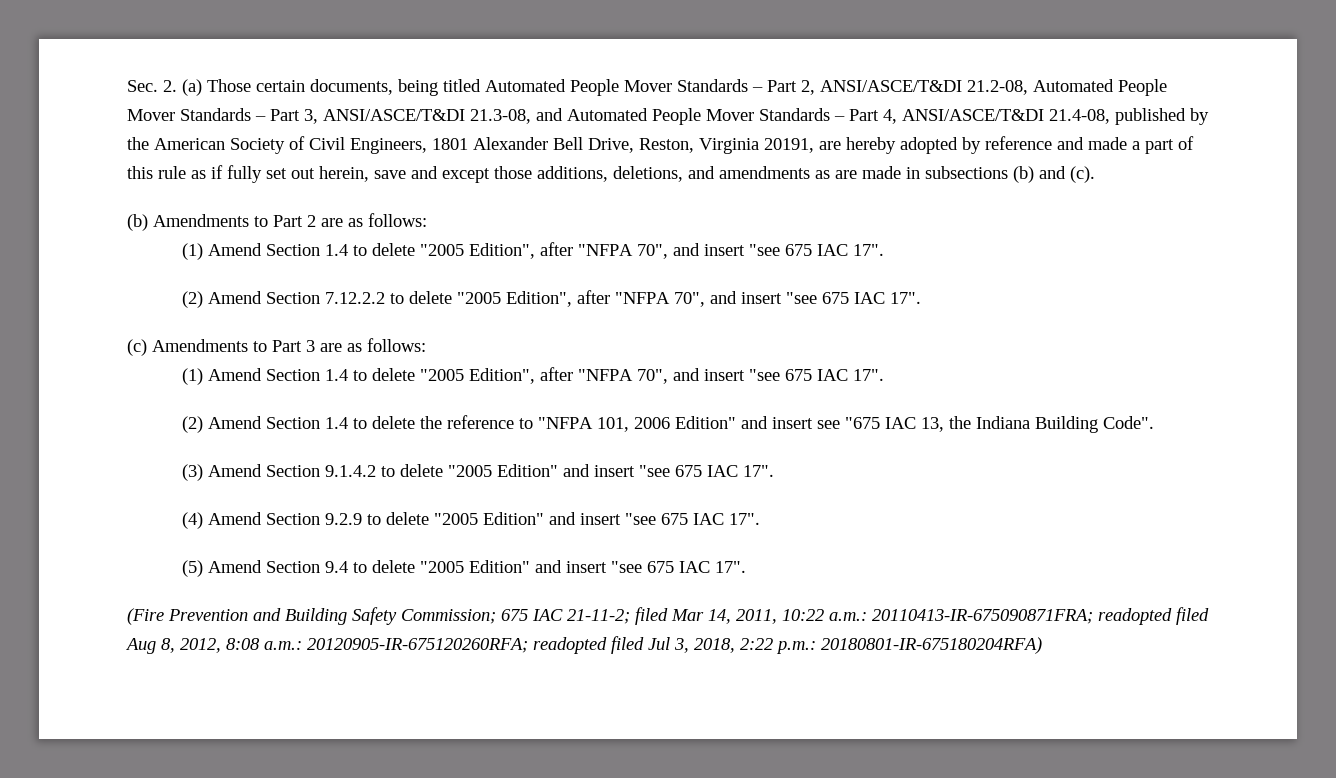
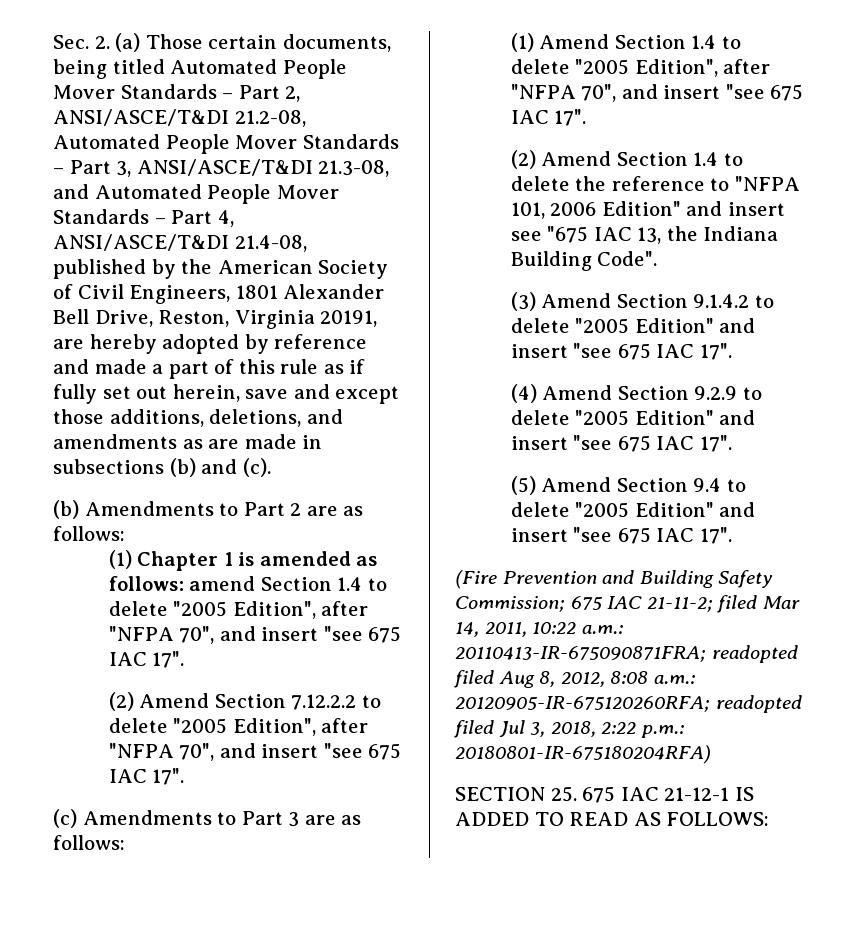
  (b) Amendments to Part 2 are as follows:
- (1) Amend Section 1.4 to delete "2005 Edition", after "NFPA 70", and insert "see 675 IAC 17".
+ (1) Chapter 1 is amended as follows: amend Section 1.4 to delete "2005 Edition", after "NFPA 70", and insert "see 675 IAC 17".
+ SECTION 25. 675 IAC 21-12-1 IS ADDED TO READ AS FOLLOWS:

